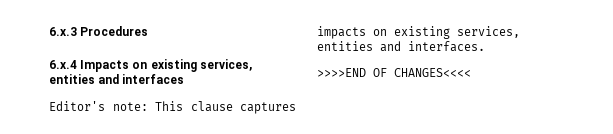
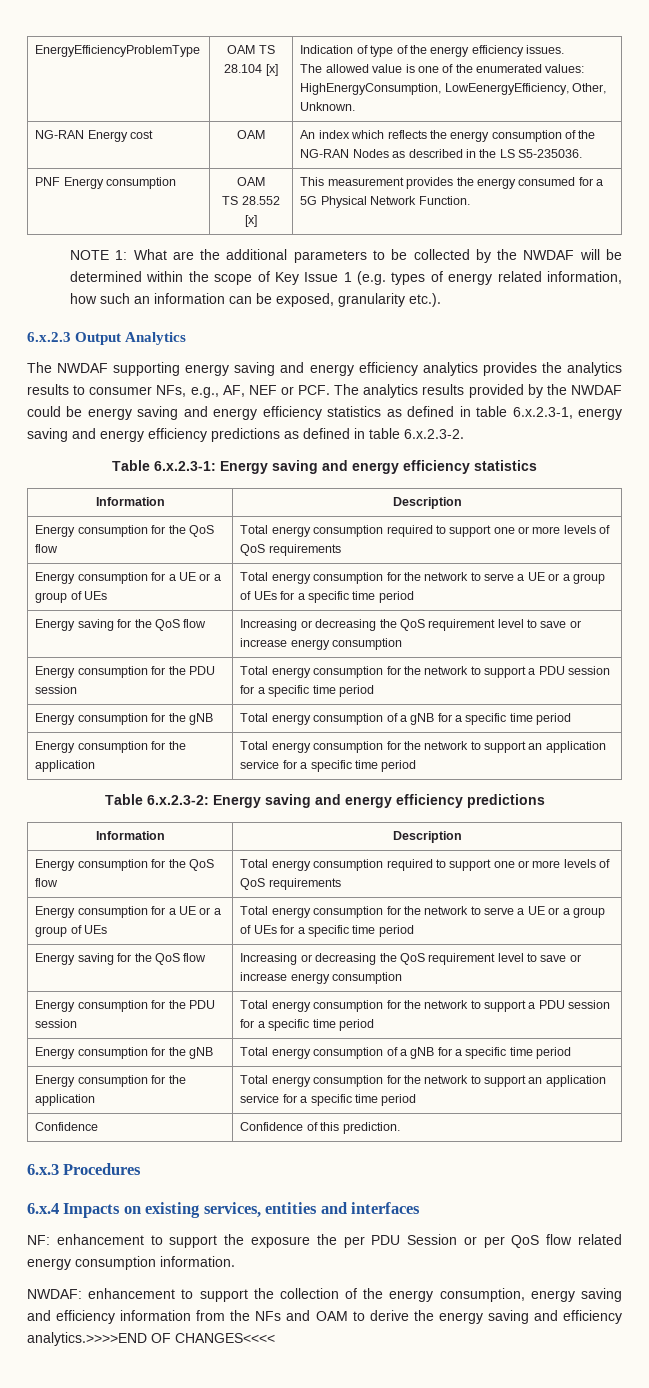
+ EnergyEfficiencyProblemType | OAM TS 28.104 [x] | Indication of type of the energy efficiency issues.
+ The allowed value is one of the enumerated values: HighEnergyConsumption, LowEenergyEfficiency, Other, Unknown.
+ NG-RAN Energy cost | OAM | An index which reflects the energy consumption of the NG-RAN Nodes as described in the LS S5-235036.
+ PNF Energy consumption | OAM
+ TS 28.552 [x] | This measurement provides the energy consumed for a 5G Physical Network Function.
+ NOTE 1: What are the additional parameters to be collected by the NWDAF will be determined within the scope of Key Issue 1 (e.g. types of energy related information, how such an information can be exposed, granularity etc.).
+ 6.x.2.3 Output Analytics
+ The NWDAF supporting energy saving and energy efficiency analytics provides the analytics results to consumer NFs, e.g., AF, NEF or PCF. The analytics results provided by the NWDAF could be energy saving and energy efficiency statistics as defined in table 6.x.2.3-1, energy saving and energy efficiency predictions as defined in table 6.x.2.3-2.
+ Table 6.x.2.3-1: Energy saving and energy efficiency statistics
+ Information | Description
+ Energy consumption for the QoS flow | Total energy consumption required to support one or more levels of QoS requirements
+ Energy consumption for a UE or a group of UEs | Total energy consumption for the network to serve a UE or a group of UEs for a specific time period
+ Energy saving for the QoS flow | Increasing or decreasing the QoS requirement level to save or increase energy consumption
+ Energy consumption for the PDU session | Total energy consumption for the network to support a PDU session for a specific time period
+ Energy consumption for the gNB | Total energy consumption of a gNB for a specific time period
+ Energy consumption for the application | Total energy consumption for the network to support an application service for a specific time period
+ Table 6.x.2.3-2: Energy saving and energy efficiency predictions
+ Information | Description
+ Energy consumption for the QoS flow | Total energy consumption required to support one or more levels of QoS requirements
+ Energy consumption for a UE or a group of UEs | Total energy consumption for the network to serve a UE or a group of UEs for a specific time period
+ Energy saving for the QoS flow | Increasing or decreasing the QoS requirement level to save or increase energy consumption
+ Energy consumption for the PDU session | Total energy consumption for the network to support a PDU session for a specific time period
+ Energy consumption for the gNB | Total energy consumption of a gNB for a specific time period
+ Energy consumption for the application | Total energy consumption for the network to support an application service for a specific time period
+ Confidence | Confidence of this prediction.
- Editor's note: This clause captures impacts on existing services, entities and interfaces.
- >>>>END OF CHANGES<<<<
+ NF: enhancement to support the exposure the per PDU Session or per QoS flow related energy consumption information.
+ NWDAF: enhancement to support the collection of the energy consumption, energy saving and efficiency information from the NFs and OAM to derive the energy saving and efficiency analytics.>>>>END OF CHANGES<<<<

